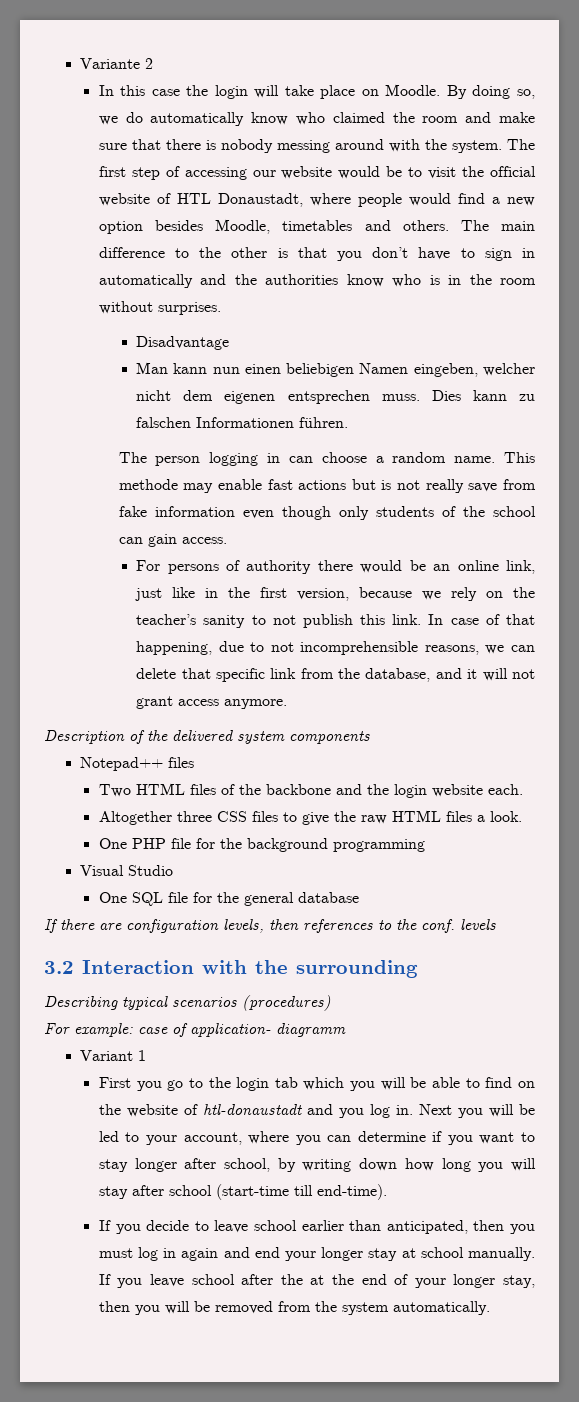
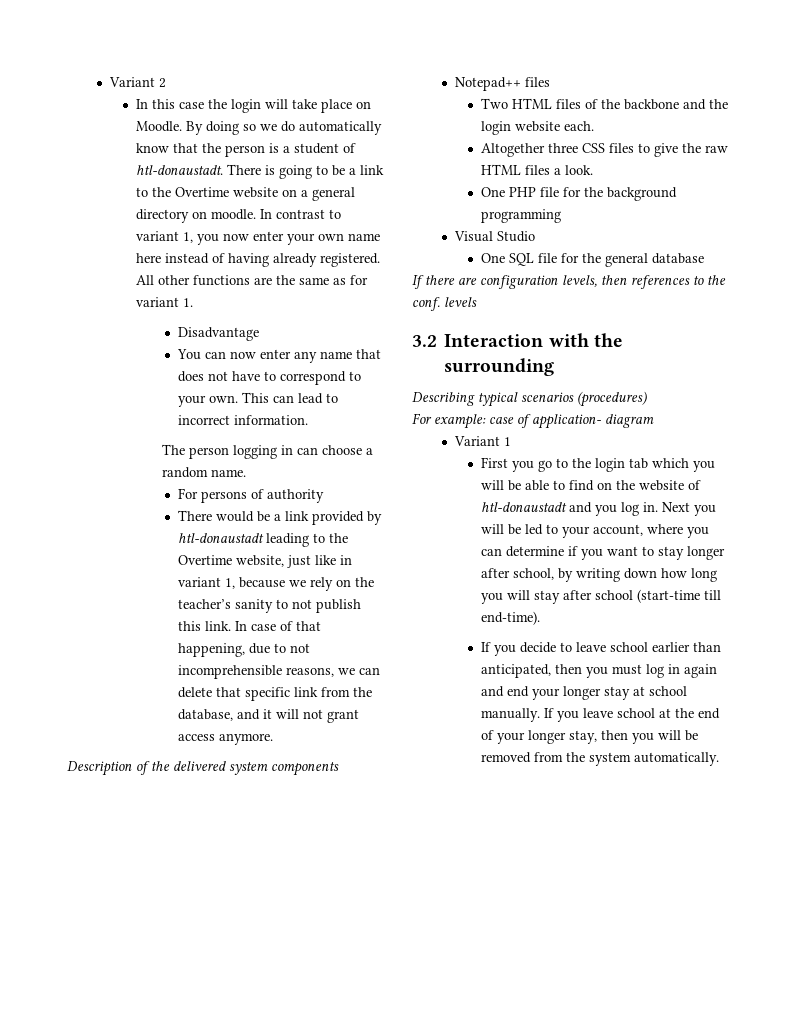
- Variante 2
+ Variant 2
- By doing so, we do automatically know who claimed the room and make sure that there is nobody messing around with the system. The first step of accessing our website would be to visit the official website of HTL Donaustadt, where people would find a new option besides Moodle, timetables and others. The main difference to the other is that you don’t have to sign in automatically and the authorities know who is in the room without surprises.
+ By doing so we do automatically know that the person is a student of htl-donaustadt. There is going to be a link to the Overtime website on a general directory on moodle. In contrast to variant 1, you now enter your own name here instead of having already registered. All other functions are the same as for variant 1.
  Disadvantage
- Man kann nun einen beliebigen Namen eingeben, welcher nicht dem eigenen entsprechen muss. Dies kann zu falschen Informationen führen.
+ You can now enter any name that does not have to correspond to your own. This can lead to incorrect information.
- This methode may enable fast actions but is not really save from fake information even though only students of the school can gain access.
- For persons of authority there would be an online link, just like in the first version, because we rely on the teacher’s sanity to not publish this link.
+ For persons of authority
+ There would be a link provided by htl-donaustadt leading to the Overtime website, just like in variant 1, because we rely on the teacher’s sanity to not publish this link.
- For example: case of application- diagramm
+ For example: case of application- diagram
- If you leave school after the at the end of your longer stay, then you will be removed from the system automatically.
+ If you leave school at the end of your longer stay, then you will be removed from the system automatically.

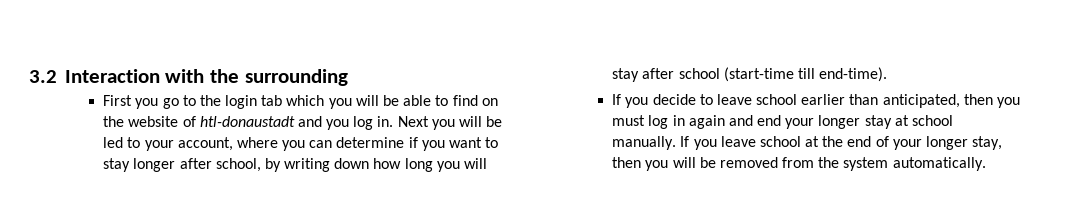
- Variant 2
- In this case the login will take place on Moodle. By doing so we do automatically know that the person is a student of htl-donaustadt. There is going to be a link to the Overtime website on a general directory on moodle. In contrast to variant 1, you now enter your own name here instead of having already registered. All other functions are the same as for variant 1.
- Disadvantage
- You can now enter any name that does not have to correspond to your own. This can lead to incorrect information.
- The person logging in can choose a random name.
- For persons of authority
- There would be a link provided by htl-donaustadt leading to the Overtime website, just like in variant 1, because we rely on the teacher’s sanity to not publish this link. In case of that happening, due to not incomprehensible reasons, we can delete that specific link from the database, and it will not grant access anymore.
- Description of the delivered system components
- Notepad++ files
- Two HTML files of the backbone and the login website each.
- Altogether three CSS files to give the raw HTML files a look.
- One PHP file for the background programming
- Visual Studio
- One SQL file for the general database
- If there are configuration levels, then references to the conf. levels
- Describing typical scenarios (procedures)
- For example: case of application- diagram
- Variant 1

